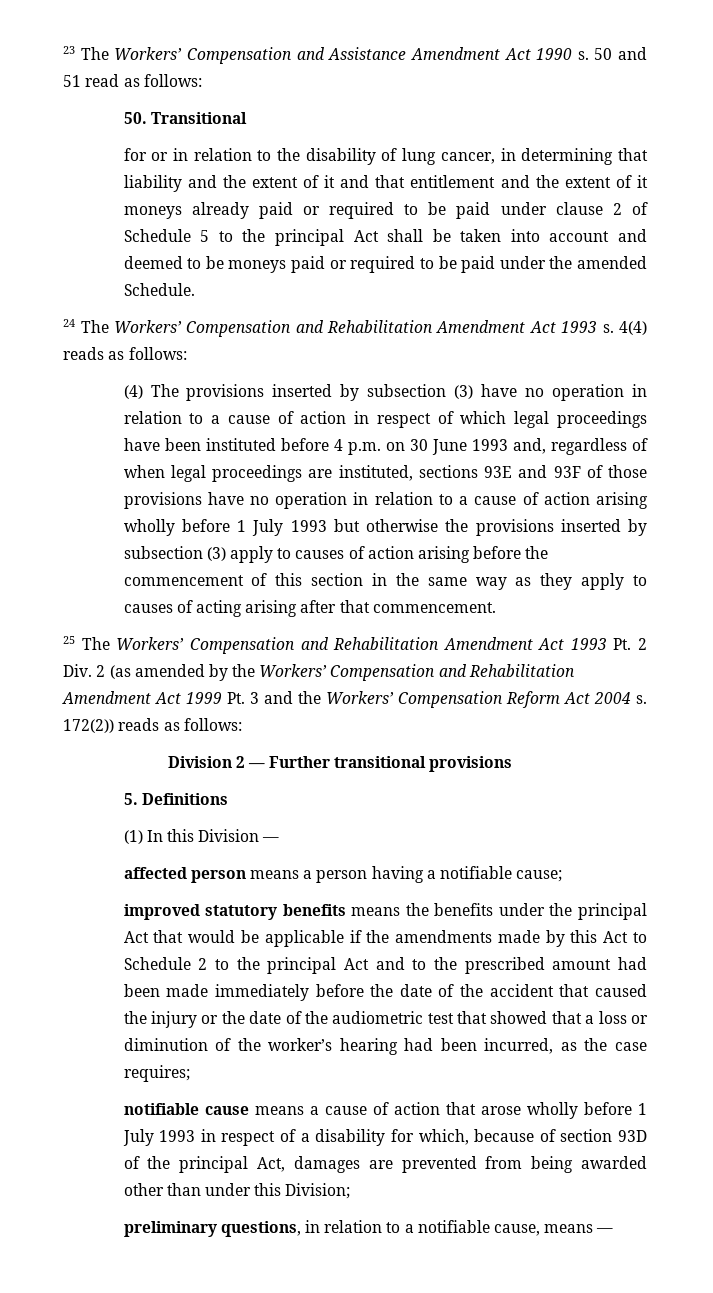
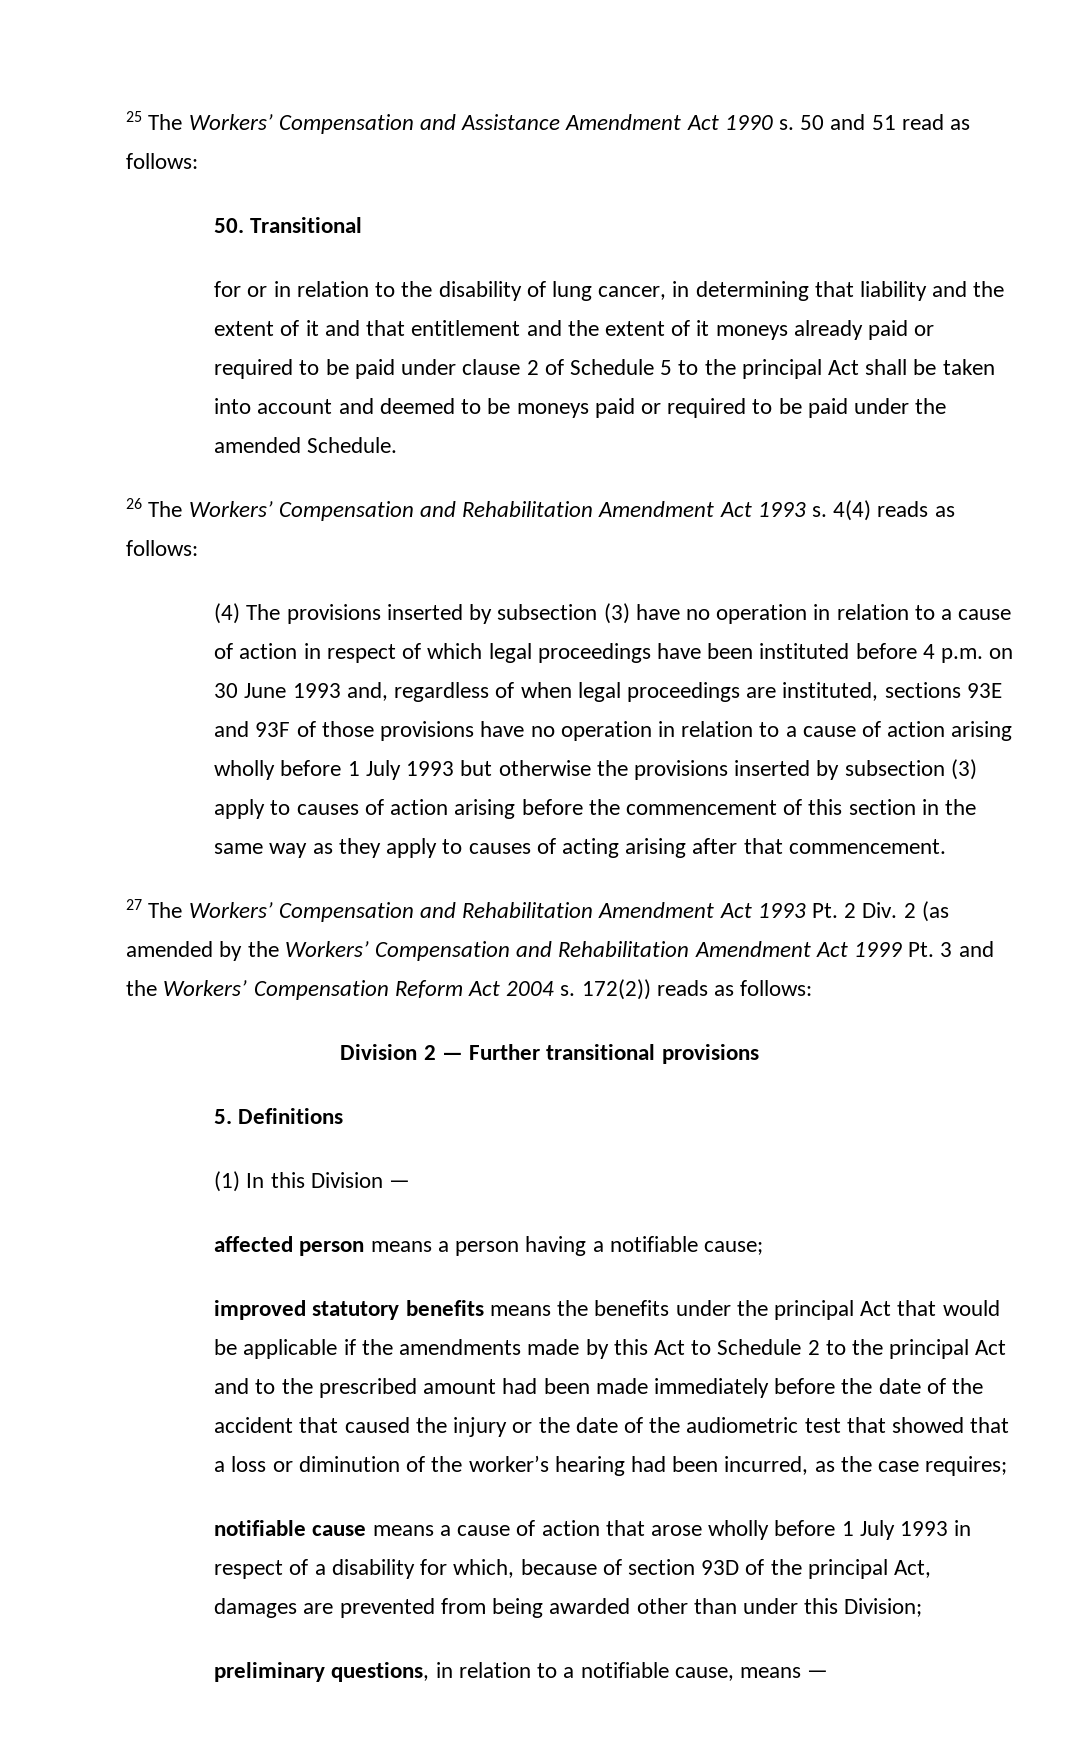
- 23 The Workers’ Compensation and Assistance Amendment Act 1990 s.
+ 25 The Workers’ Compensation and Assistance Amendment Act 1990 s.
- 24 The Workers’ Compensation and Rehabilitation Amendment Act 1993 s.
+ 26 The Workers’ Compensation and Rehabilitation Amendment Act 1993 s.
- 25 The Workers’ Compensation and Rehabilitation Amendment Act 1993 Pt. 2 Div. 2 (as amended by the Workers’ Compensation and Rehabilitation Amendment Act 1999 Pt. 3 and the Workers’ Compensation Reform Act 2004 s.
+ 27 The Workers’ Compensation and Rehabilitation Amendment Act 1993 Pt. 2 Div. 2 (as amended by the Workers’ Compensation and Rehabilitation Amendment Act 1999 Pt. 3 and the Workers’ Compensation Reform Act 2004 s.

